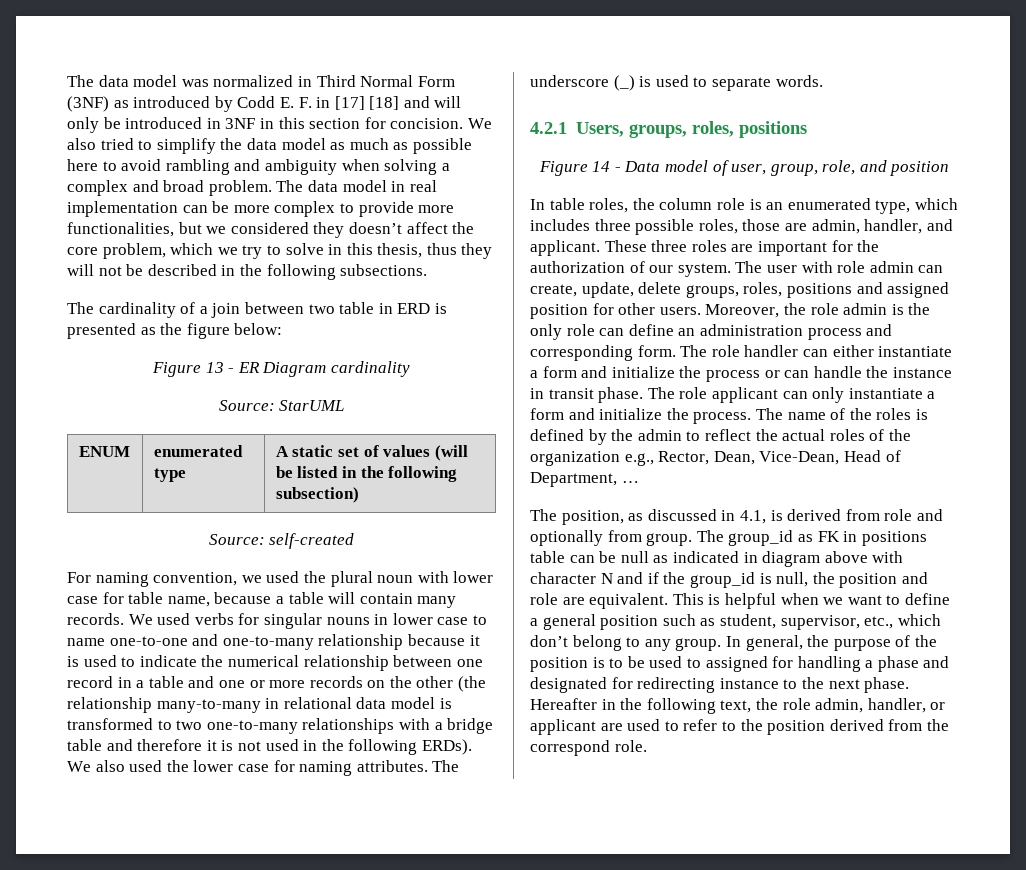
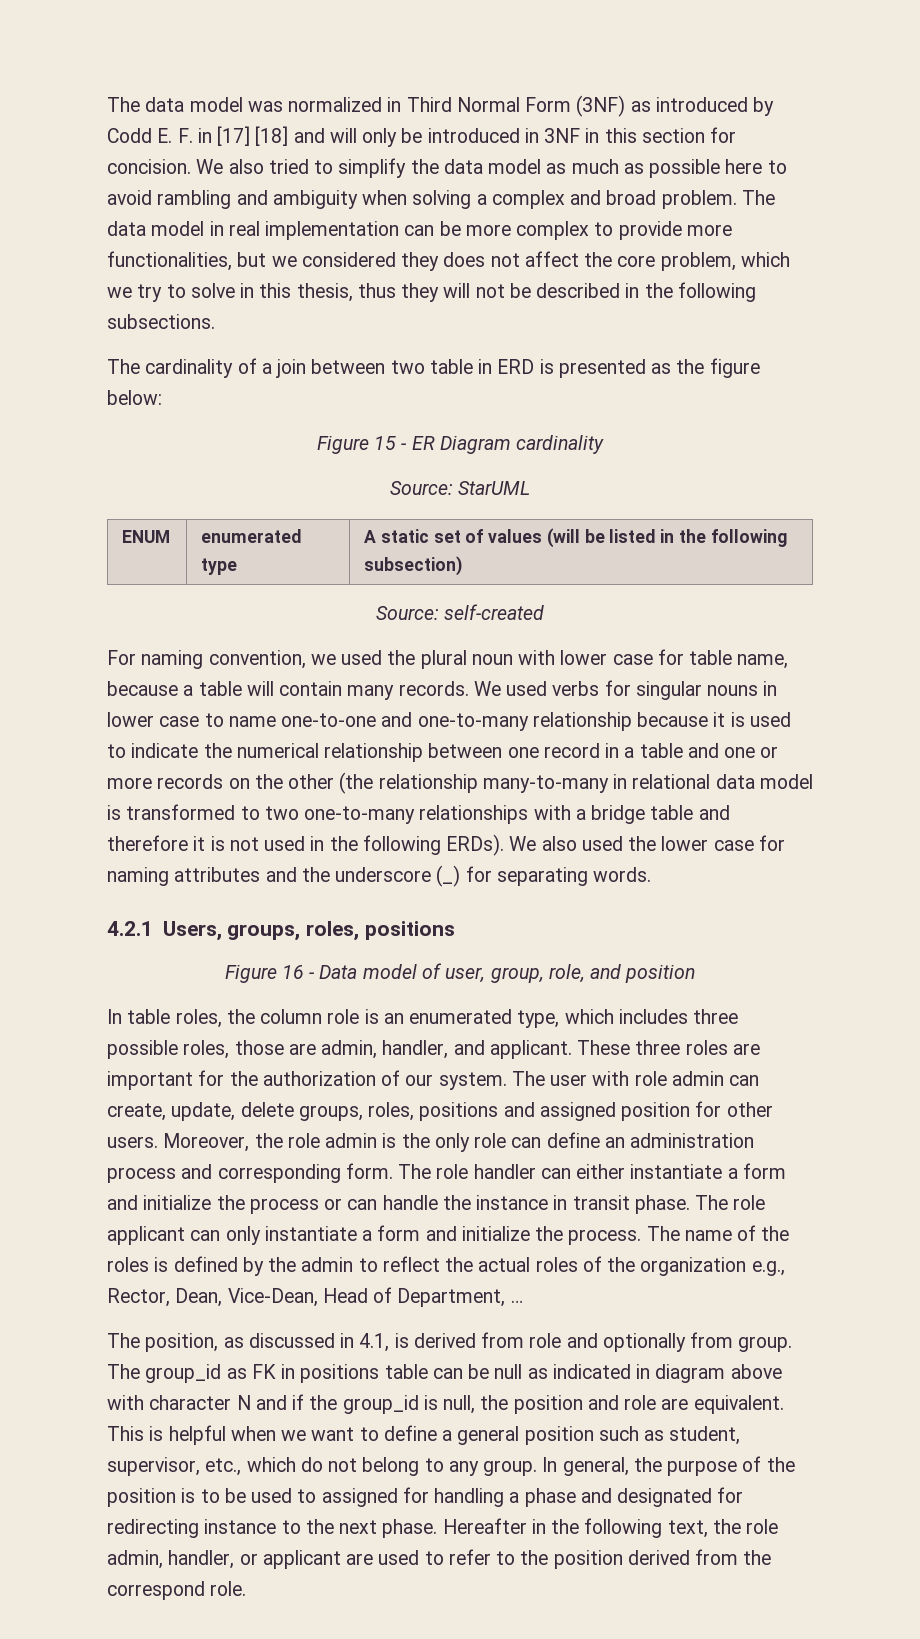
- The data model in real implementation can be more complex to provide more functionalities, but we considered they doesn’t affect the core problem, which we try to solve in this thesis, thus they will not be described in the following subsections.
+ The data model in real implementation can be more complex to provide more functionalities, but we considered they does not affect the core problem, which we try to solve in this thesis, thus they will not be described in the following subsections.
- Figure 13 - ER Diagram cardinality
+ Figure 15 - ER Diagram cardinality
- We also used the lower case for naming attributes. The underscore (_) is used to separate words.
+ We also used the lower case for naming attributes and the underscore (_) for separating words.
- Figure 14 - Data model of user, group, role, and position
+ Figure 16 - Data model of user, group, role, and position
- This is helpful when we want to define a general position such as student, supervisor, etc., which don’t belong to any group.
+ This is helpful when we want to define a general position such as student, supervisor, etc., which do not belong to any group.

